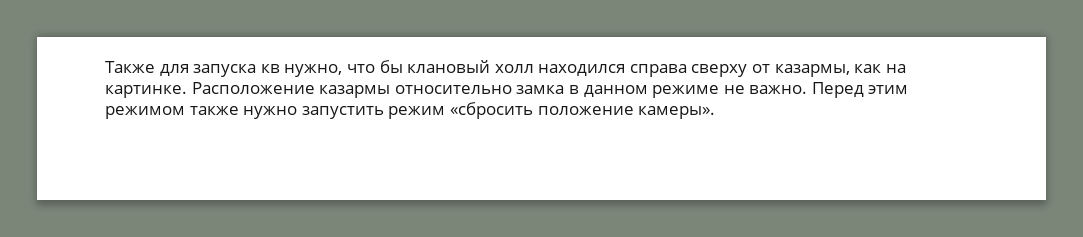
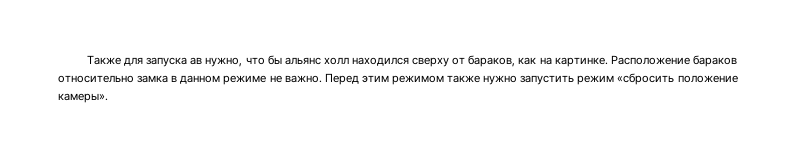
- Также для запуска кв нужно, что бы клановый холл находился справа сверху от казармы, как на картинке.
+ Также для запуска ав нужно, что бы альянс холл находился сверху от бараков, как на картинке.
- Расположение казармы относительно замка в данном режиме не важно.
+ Расположение бараков относительно замка в данном режиме не важно.

